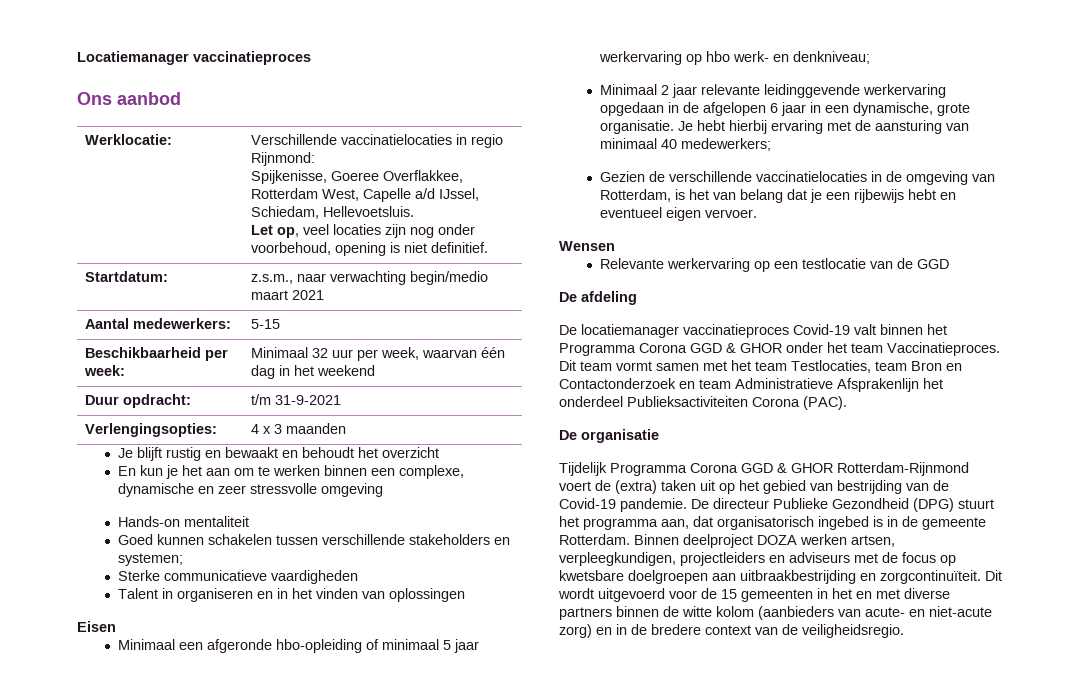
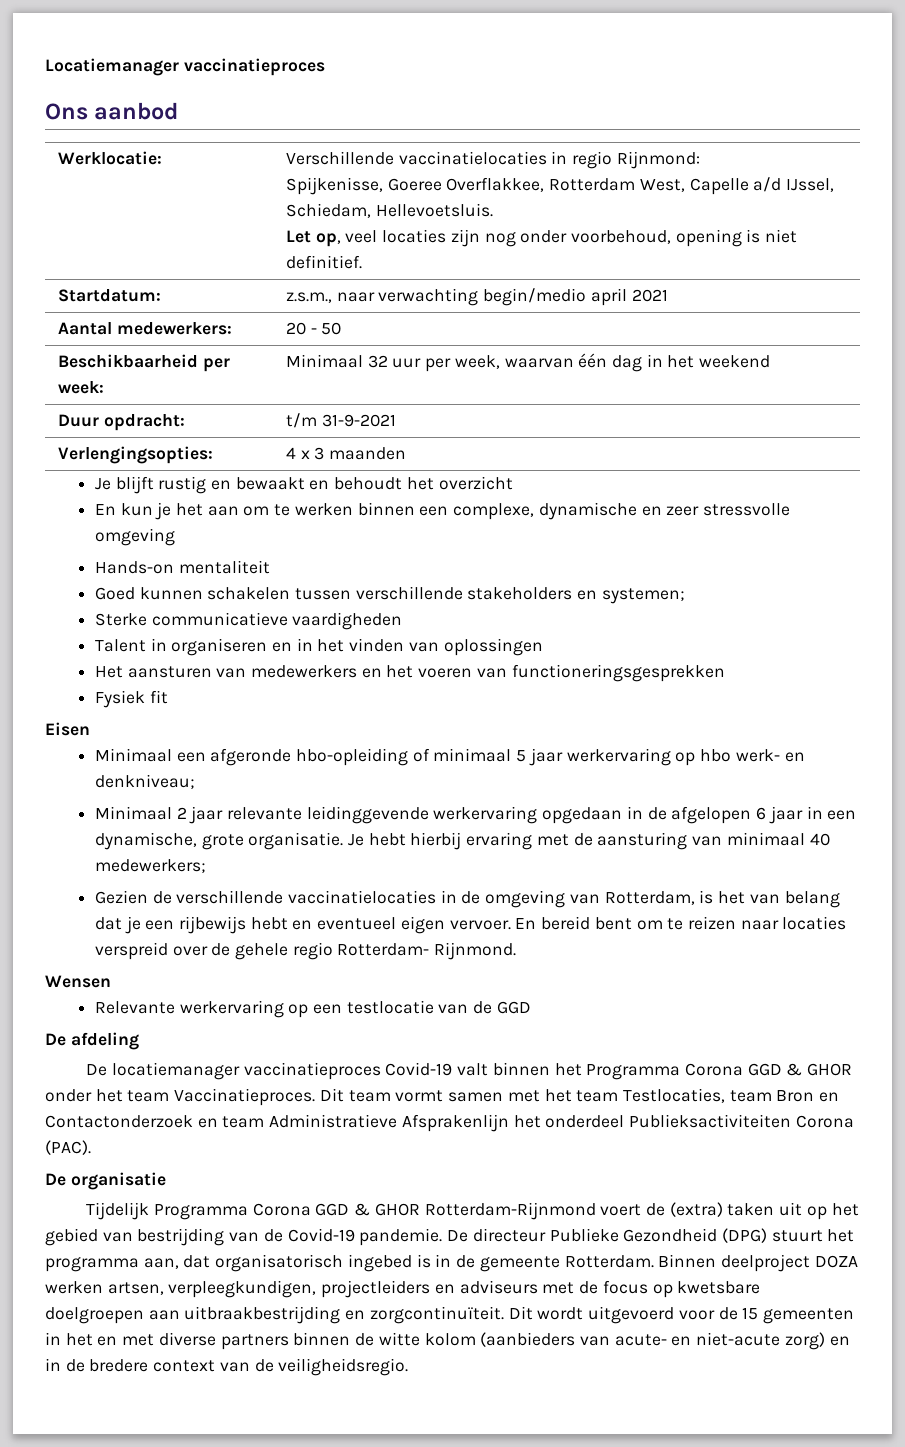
- Startdatum: | z.s.m., naar verwachting begin/medio maart 2021
+ Startdatum: | z.s.m., naar verwachting begin/medio april 2021
- Aantal medewerkers: | 5-15
+ Aantal medewerkers: | 20 - 50
+ Het aansturen van medewerkers en het voeren van functioneringsgesprekken
+ Fysiek fit
+ En bereid bent om te reizen naar locaties verspreid over de gehele regio Rotterdam- Rijnmond.

